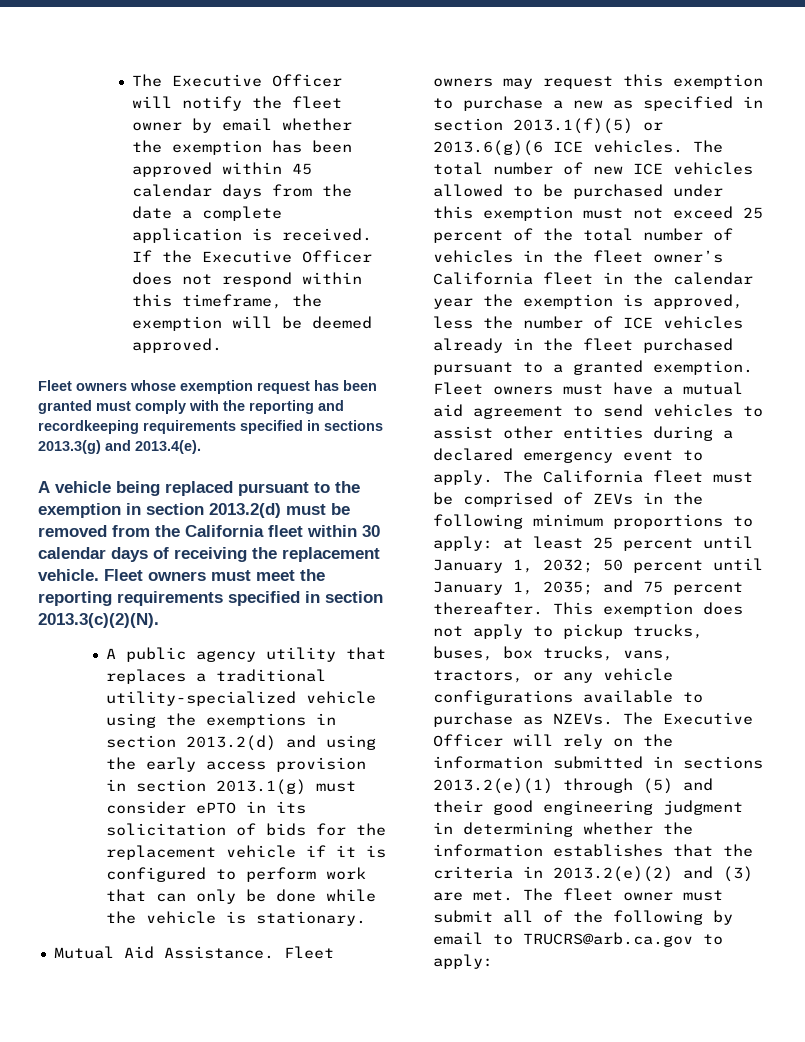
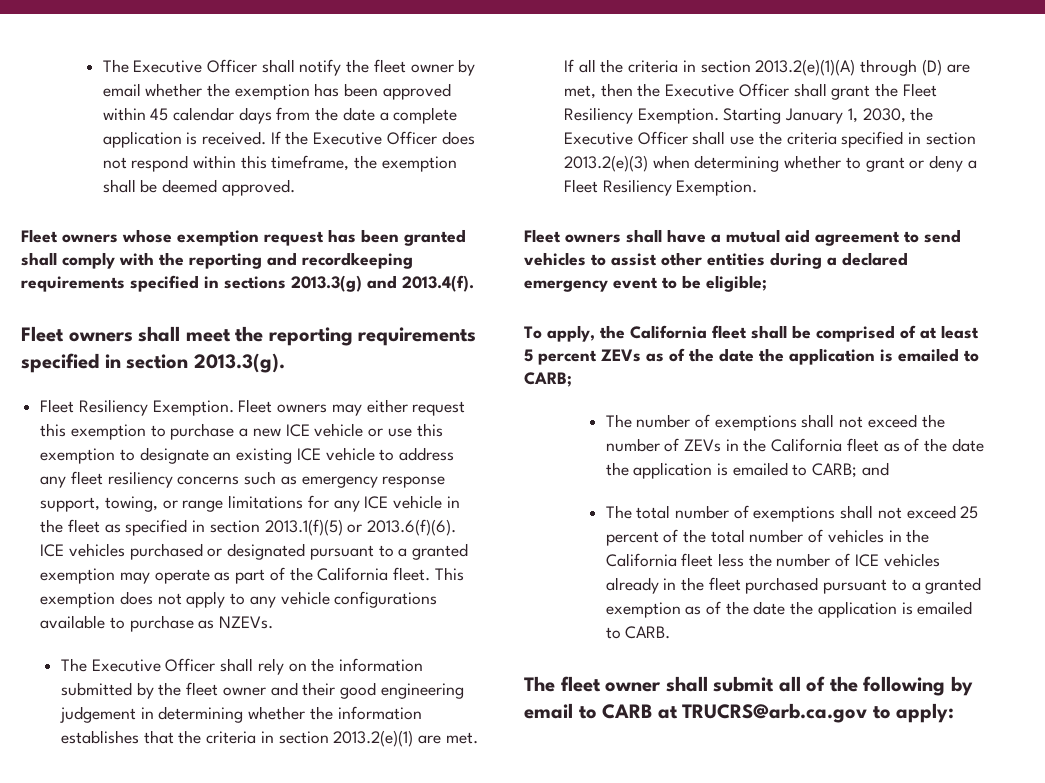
- The Executive Officer will notify the fleet owner by email whether the exemption has been approved within 45 calendar days from the date a complete application is received.
+ The Executive Officer shall notify the fleet owner by email whether the exemption has been approved within 45 calendar days from the date a complete application is received.
- If the Executive Officer does not respond within this timeframe, the exemption will be deemed approved.
+ If the Executive Officer does not respond within this timeframe, the exemption shall be deemed approved.
- Fleet owners whose exemption request has been granted must comply with the reporting and recordkeeping requirements specified in sections 2013.3(g) and 2013.4(e).
- A vehicle being replaced pursuant to the exemption in section 2013.2(d) must be removed from the California fleet within 30 calendar days of receiving the replacement vehicle. Fleet owners must meet the reporting requirements specified in section 2013.3(c)(2)(N).
- A public agency utility that replaces a traditional utility-specialized vehicle using the exemptions in section 2013.2(d) and using the early access provision in section 2013.1(g) must consider ePTO in its solicitation of bids for the replacement vehicle if it is configured to perform work that can only be done while the vehicle is stationary.
- Mutual Aid Assistance.
+ Fleet owners whose exemption request has been granted shall comply with the reporting and recordkeeping requirements specified in sections 2013.3(g) and 2013.4(f).
+ Fleet owners shall meet the reporting requirements specified in section 2013.3(g).
+ Fleet Resiliency Exemption.
- Fleet owners may request this exemption to purchase a new as specified in section 2013.1(f)(5) or 2013.6(g)(6 ICE vehicles. The total number of new ICE vehicles allowed to be purchased under this exemption must not exceed 25 percent of the total number of vehicles in the fleet owner’s California fleet in the calendar year the exemption is approved, less the number of ICE vehicles already in the fleet purchased pursuant to a granted exemption. Fleet owners must have a mutual aid agreement to send vehicles to assist other entities during a declared emergency event to apply. The California fleet must be comprised of ZEVs in the following minimum proportions to apply: at least 25 percent until January 1, 2032; 50 percent until January 1, 2035; and 75 percent thereafter. This exemption does not apply to pickup trucks, buses, box trucks, vans, tractors, or any vehicle configurations available to purchase as NZEVs. The Executive Officer will rely on the information submitted in sections 2013.2(e)(1) through (5) and their good engineering judgment in determining whether the information establishes that the criteria in 2013.2(e)(2) and (3) are met. The fleet owner must submit all of the following by email to TRUCRS@arb.ca.gov to apply:
+ Fleet owners may either request this exemption to purchase a new ICE vehicle or use this exemption to designate an existing ICE vehicle to address any fleet resiliency concerns such as emergency response support, towing, or range limitations for any ICE vehicle in the fleet as specified in section 2013.1(f)(5) or 2013.6(f)(6). ICE vehicles purchased or designated pursuant to a granted exemption may operate as part of the California fleet. This exemption does not apply to any vehicle configurations available to purchase as NZEVs.
+ The Executive Officer shall rely on the information submitted by the fleet owner and their good engineering judgement in determining whether the information establishes that the criteria in section 2013.2(e)(1) are met. If all the criteria in section 2013.2(e)(1)(A) through (D) are met, then the Executive Officer shall grant the Fleet Resiliency Exemption. Starting January 1, 2030, the Executive Officer shall use the criteria specified in section 2013.2(e)(3) when determining whether to grant or deny a Fleet Resiliency Exemption.
+ Fleet owners shall have a mutual aid agreement to send vehicles to assist other entities during a declared emergency event to be eligible;
+ To apply, the California fleet shall be comprised of at least 5 percent ZEVs as of the date the application is emailed to CARB;
+ The number of exemptions shall not exceed the number of ZEVs in the California fleet as of the date the application is emailed to CARB; and
+ The total number of exemptions shall not exceed 25 percent of the total number of vehicles in the California fleet less the number of ICE vehicles already in the fleet purchased pursuant to a granted exemption as of the date the application is emailed to CARB.
+ The fleet owner shall submit all of the following by email to CARB at TRUCRS@arb.ca.gov to apply:

